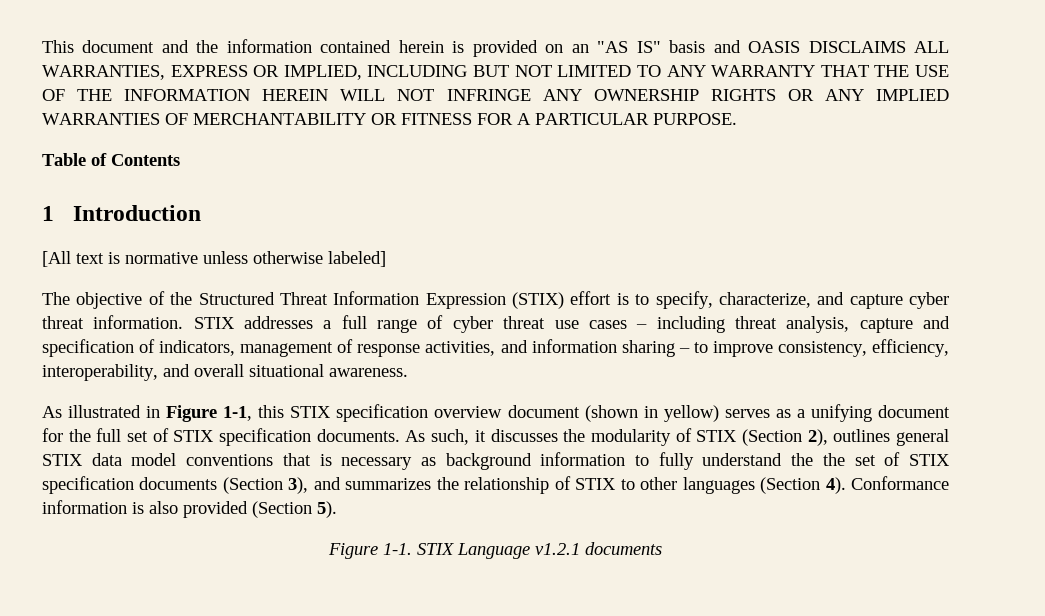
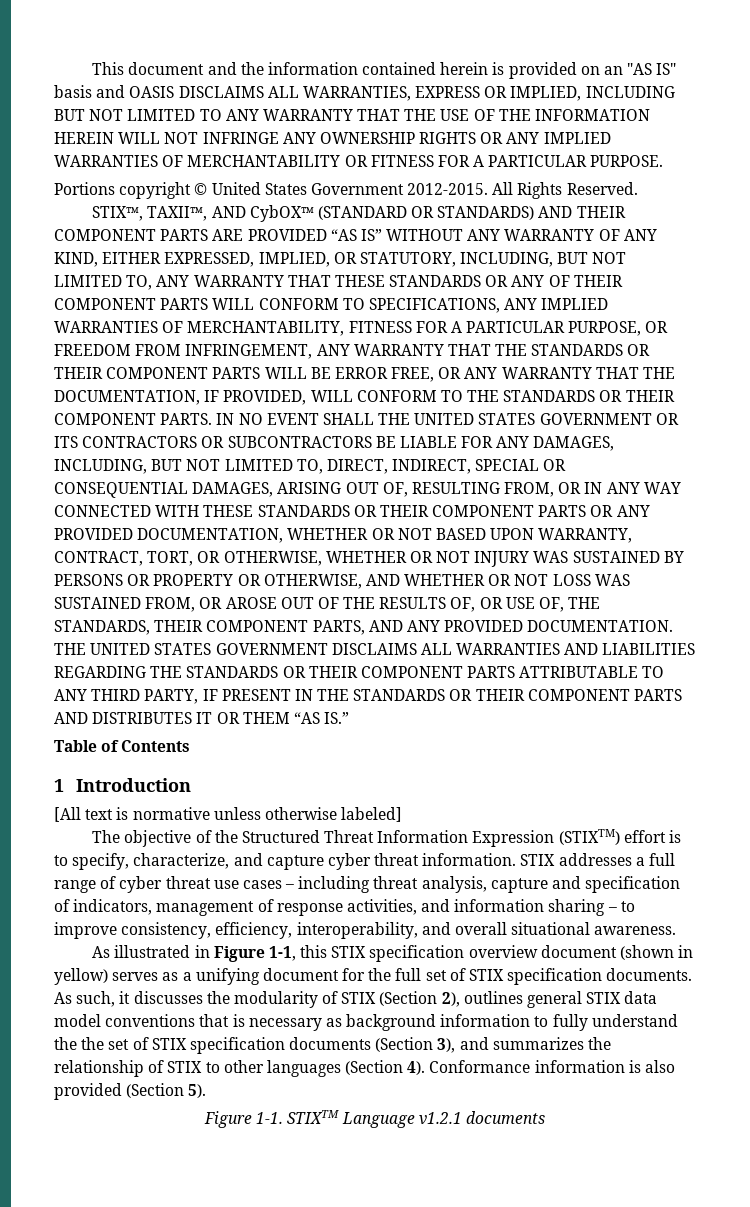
+ Portions copyright © United States Government 2012-2015. All Rights Reserved.
+ STIX™, TAXII™, AND CybOX™ (STANDARD OR STANDARDS) AND THEIR COMPONENT PARTS ARE PROVIDED “AS IS” WITHOUT ANY WARRANTY OF ANY KIND, EITHER EXPRESSED, IMPLIED, OR STATUTORY, INCLUDING, BUT NOT LIMITED TO, ANY WARRANTY THAT THESE STANDARDS OR ANY OF THEIR COMPONENT PARTS WILL CONFORM TO SPECIFICATIONS, ANY IMPLIED WARRANTIES OF MERCHANTABILITY, FITNESS FOR A PARTICULAR PURPOSE, OR FREEDOM FROM INFRINGEMENT, ANY WARRANTY THAT THE STANDARDS OR THEIR COMPONENT PARTS WILL BE ERROR FREE, OR ANY WARRANTY THAT THE DOCUMENTATION, IF PROVIDED, WILL CONFORM TO THE STANDARDS OR THEIR COMPONENT PARTS. IN NO EVENT SHALL THE UNITED STATES GOVERNMENT OR ITS CONTRACTORS OR SUBCONTRACTORS BE LIABLE FOR ANY DAMAGES, INCLUDING, BUT NOT LIMITED TO, DIRECT, INDIRECT, SPECIAL OR CONSEQUENTIAL DAMAGES, ARISING OUT OF, RESULTING FROM, OR IN ANY WAY CONNECTED WITH THESE STANDARDS OR THEIR COMPONENT PARTS OR ANY PROVIDED DOCUMENTATION, WHETHER OR NOT BASED UPON WARRANTY, CONTRACT, TORT, OR OTHERWISE, WHETHER OR NOT INJURY WAS SUSTAINED BY PERSONS OR PROPERTY OR OTHERWISE, AND WHETHER OR NOT LOSS WAS SUSTAINED FROM, OR AROSE OUT OF THE RESULTS OF, OR USE OF, THE STANDARDS, THEIR COMPONENT PARTS, AND ANY PROVIDED DOCUMENTATION. THE UNITED STATES GOVERNMENT DISCLAIMS ALL WARRANTIES AND LIABILITIES REGARDING THE STANDARDS OR THEIR COMPONENT PARTS ATTRIBUTABLE TO ANY THIRD PARTY, IF PRESENT IN THE STANDARDS OR THEIR COMPONENT PARTS AND DISTRIBUTES IT OR THEM “AS IS.”
- The objective of the Structured Threat Information Expression (STIX) effort is to specify, characterize, and capture cyber threat information.
+ The objective of the Structured Threat Information Expression (STIXTM) effort is to specify, characterize, and capture cyber threat information.
- STIX Language v1.2.1 documents
+ STIXTM Language v1.2.1 documents

